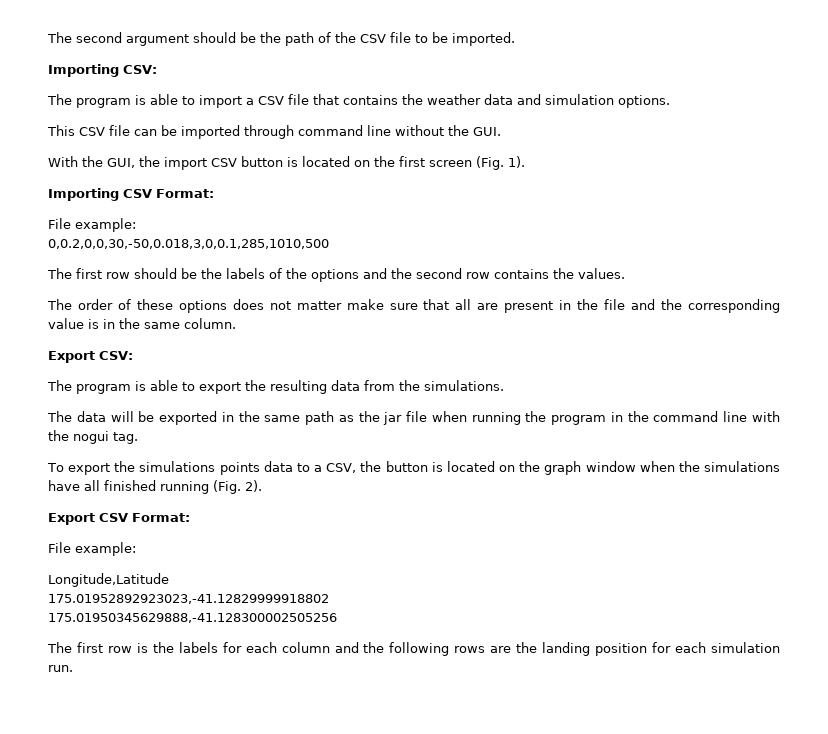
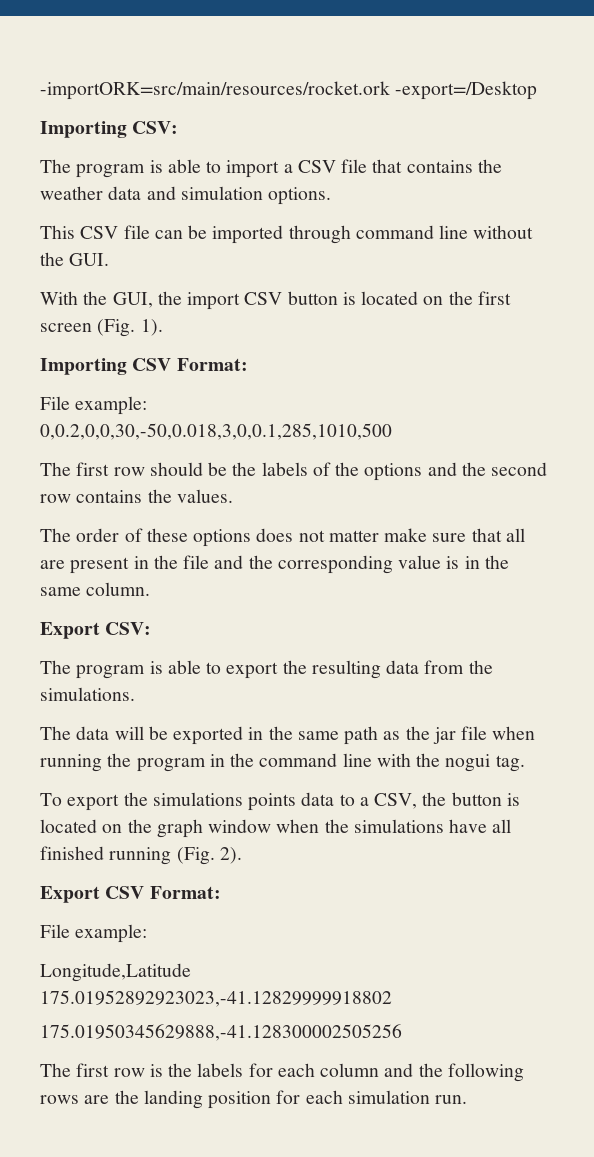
- The second argument should be the path of the CSV file to be imported.
+ -importORK=src/main/resources/rocket.ork -export=/Desktop

